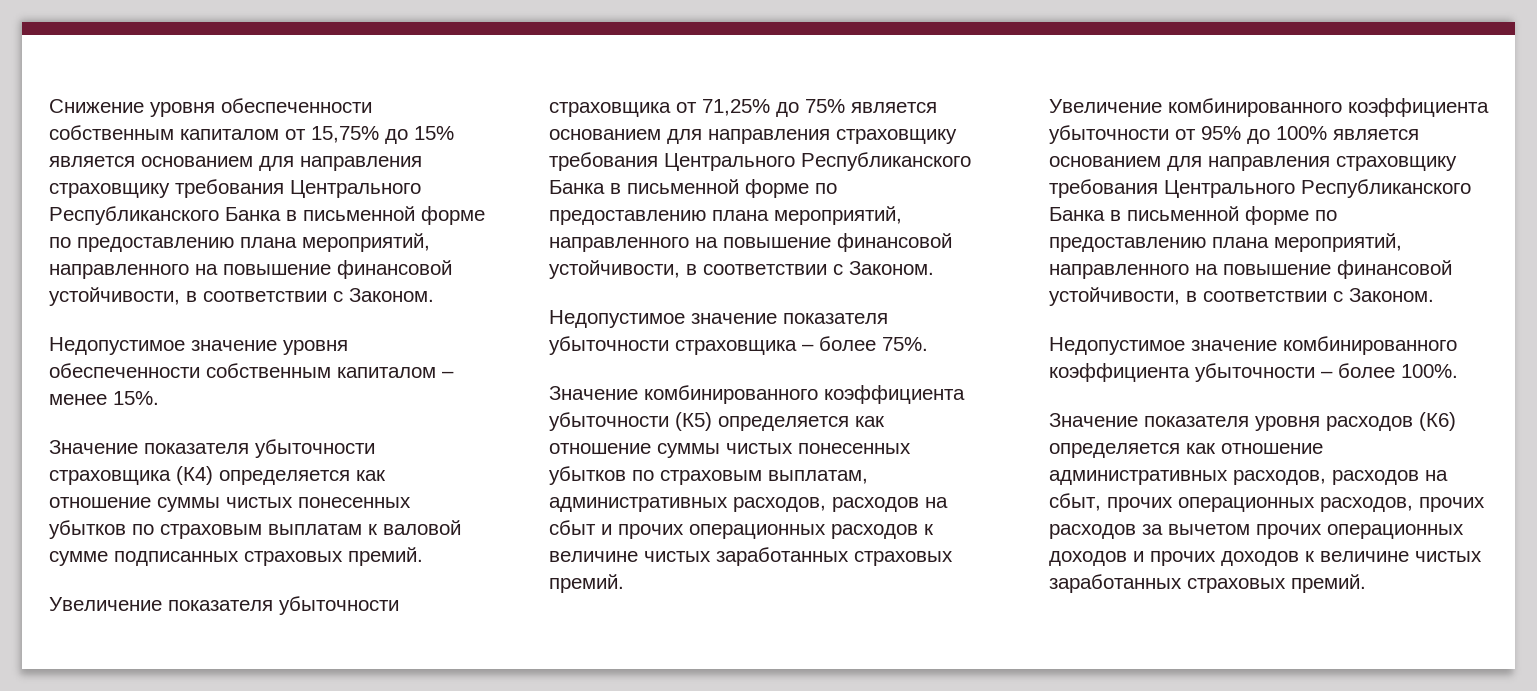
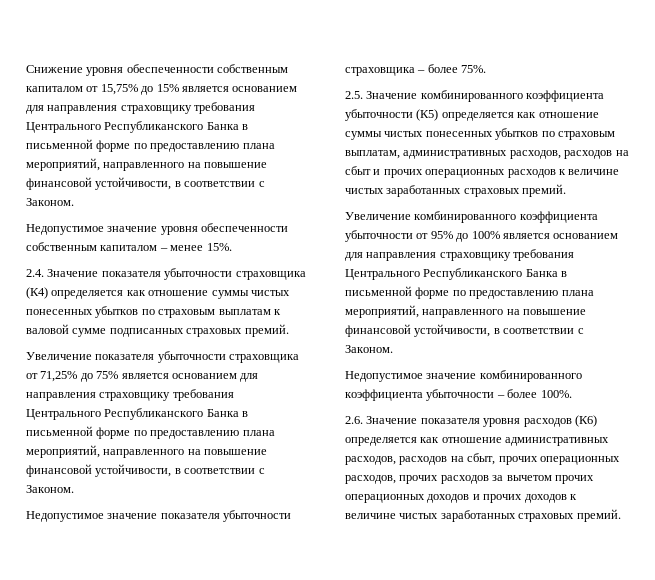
- Значение показателя убыточности страховщика (К4) определяется как отношение суммы чистых понесенных убытков по страховым выплатам к валовой сумме подписанных страховых премий.
+ 2.4. Значение показателя убыточности страховщика (К4) определяется как отношение суммы чистых понесенных убытков по страховым выплатам к валовой сумме подписанных страховых премий.
- Значение комбинированного коэффициента убыточности (К5) определяется как отношение суммы чистых понесенных убытков по страховым выплатам, административных расходов, расходов на сбыт и прочих операционных расходов к величине чистых заработанных страховых премий.
+ 2.5. Значение комбинированного коэффициента убыточности (К5) определяется как отношение суммы чистых понесенных убытков по страховым выплатам, административных расходов, расходов на сбыт и прочих операционных расходов к величине чистых заработанных страховых премий.
- Значение показателя уровня расходов (К6) определяется как отношение административных расходов, расходов на сбыт, прочих операционных расходов, прочих расходов за вычетом прочих операционных доходов и прочих доходов к величине чистых заработанных страховых премий.
+ 2.6. Значение показателя уровня расходов (К6) определяется как отношение административных расходов, расходов на сбыт, прочих операционных расходов, прочих расходов за вычетом прочих операционных доходов и прочих доходов к величине чистых заработанных страховых премий.

